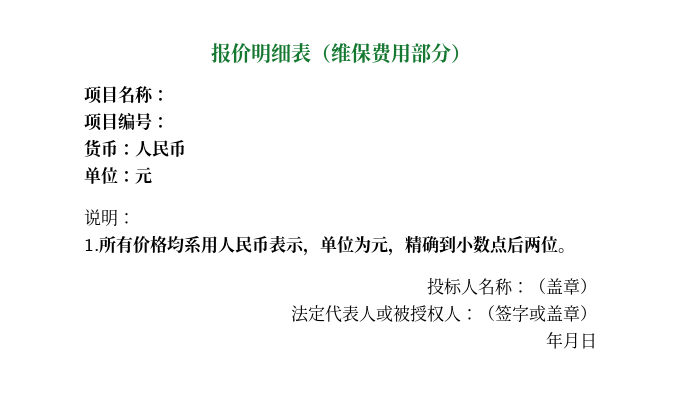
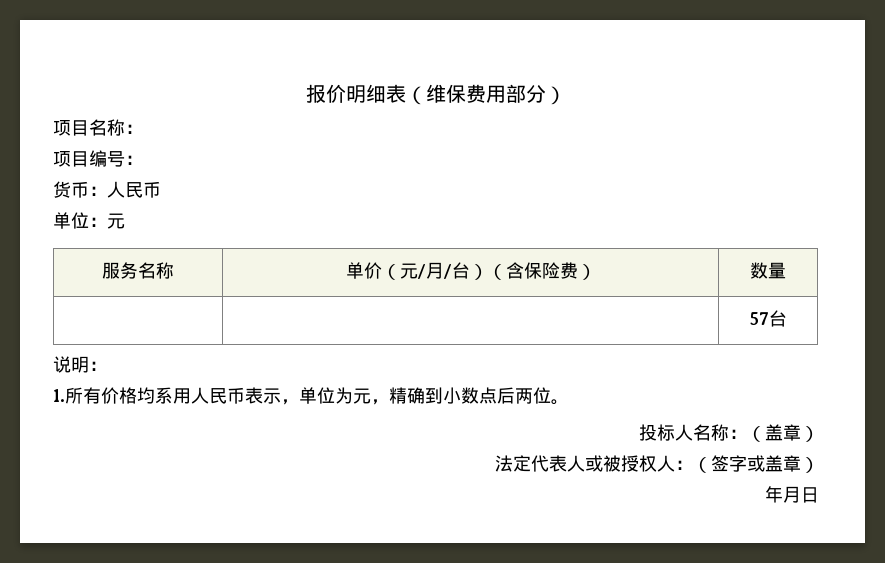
+ 服务名称 | 单价（元/月/台）（含保险费） | 数量
+ | | 57台

